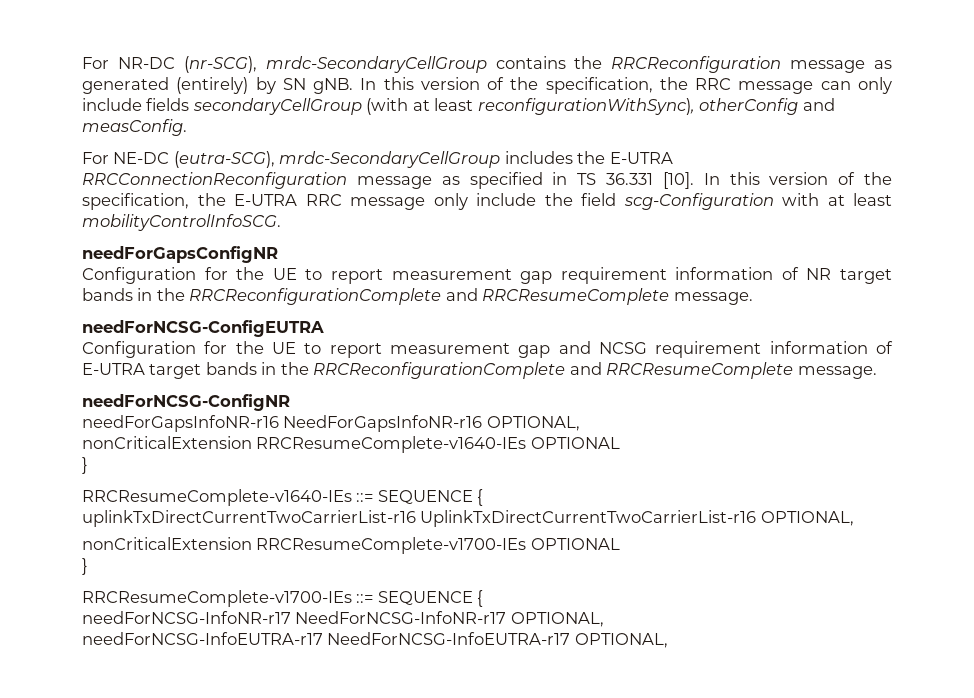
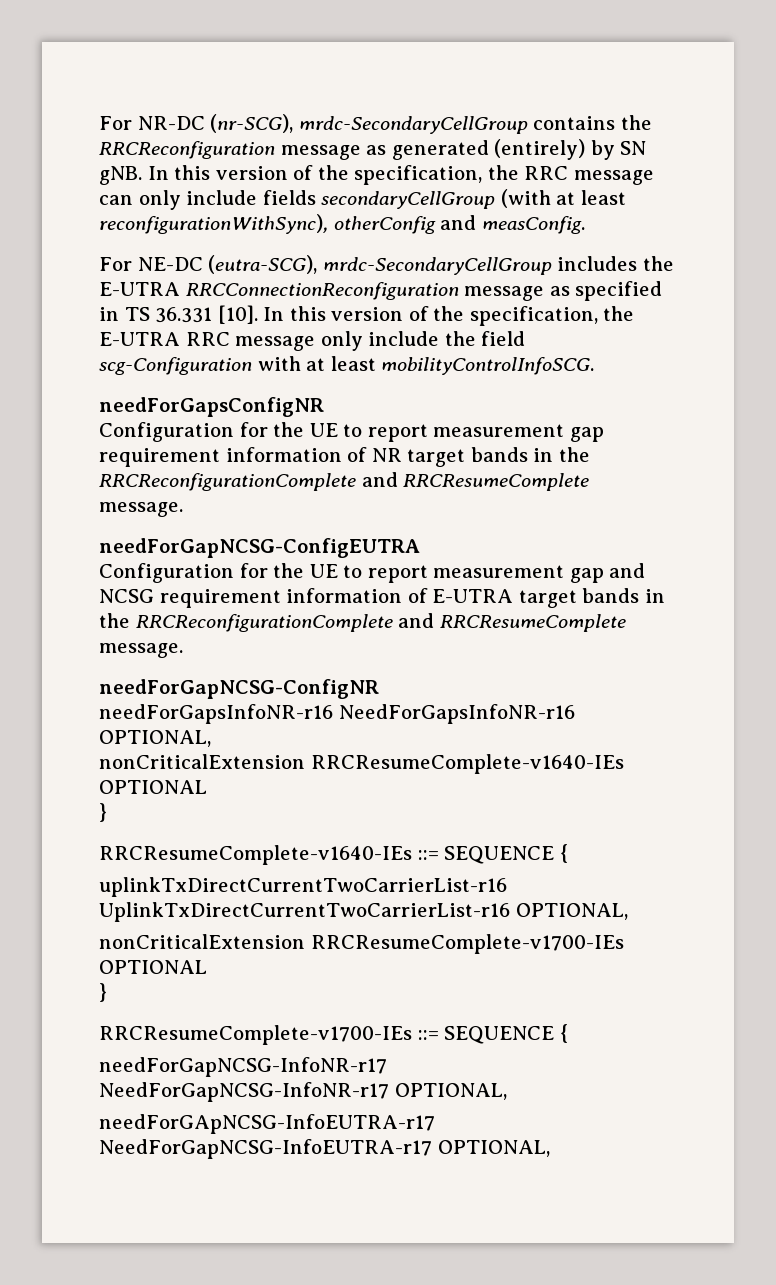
- needForNCSG-ConfigEUTRA
+ needForGapNCSG-ConfigEUTRA
- needForNCSG-ConfigNR
+ needForGapNCSG-ConfigNR
- needForNCSG-InfoNR-r17 NeedForNCSG-InfoNR-r17 OPTIONAL,
- needForNCSG-InfoEUTRA-r17 NeedForNCSG-InfoEUTRA-r17 OPTIONAL,
+ needForGapNCSG-InfoNR-r17 NeedForGapNCSG-InfoNR-r17 OPTIONAL,
+ needForGApNCSG-InfoEUTRA-r17 NeedForGapNCSG-InfoEUTRA-r17 OPTIONAL,

